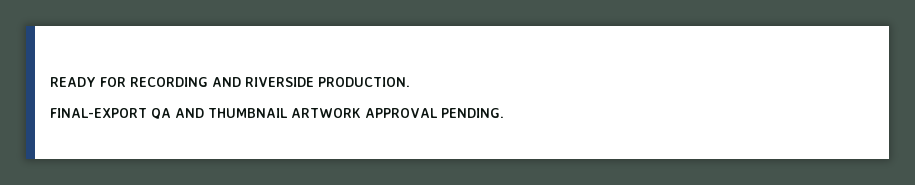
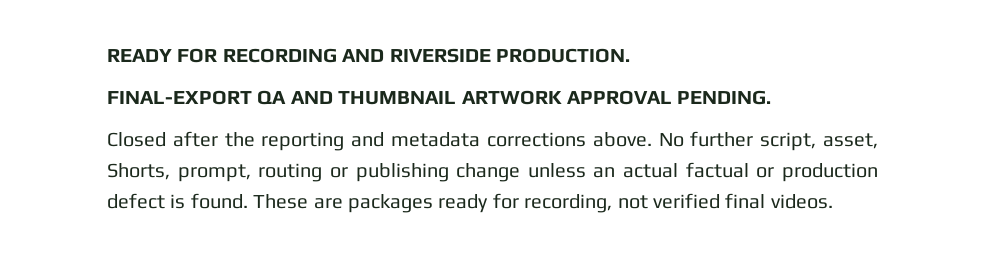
+ Closed after the reporting and metadata corrections above. No further script, asset, Shorts, prompt, routing or publishing change unless an actual factual or production defect is found. These are packages ready for recording, not verified final videos.

